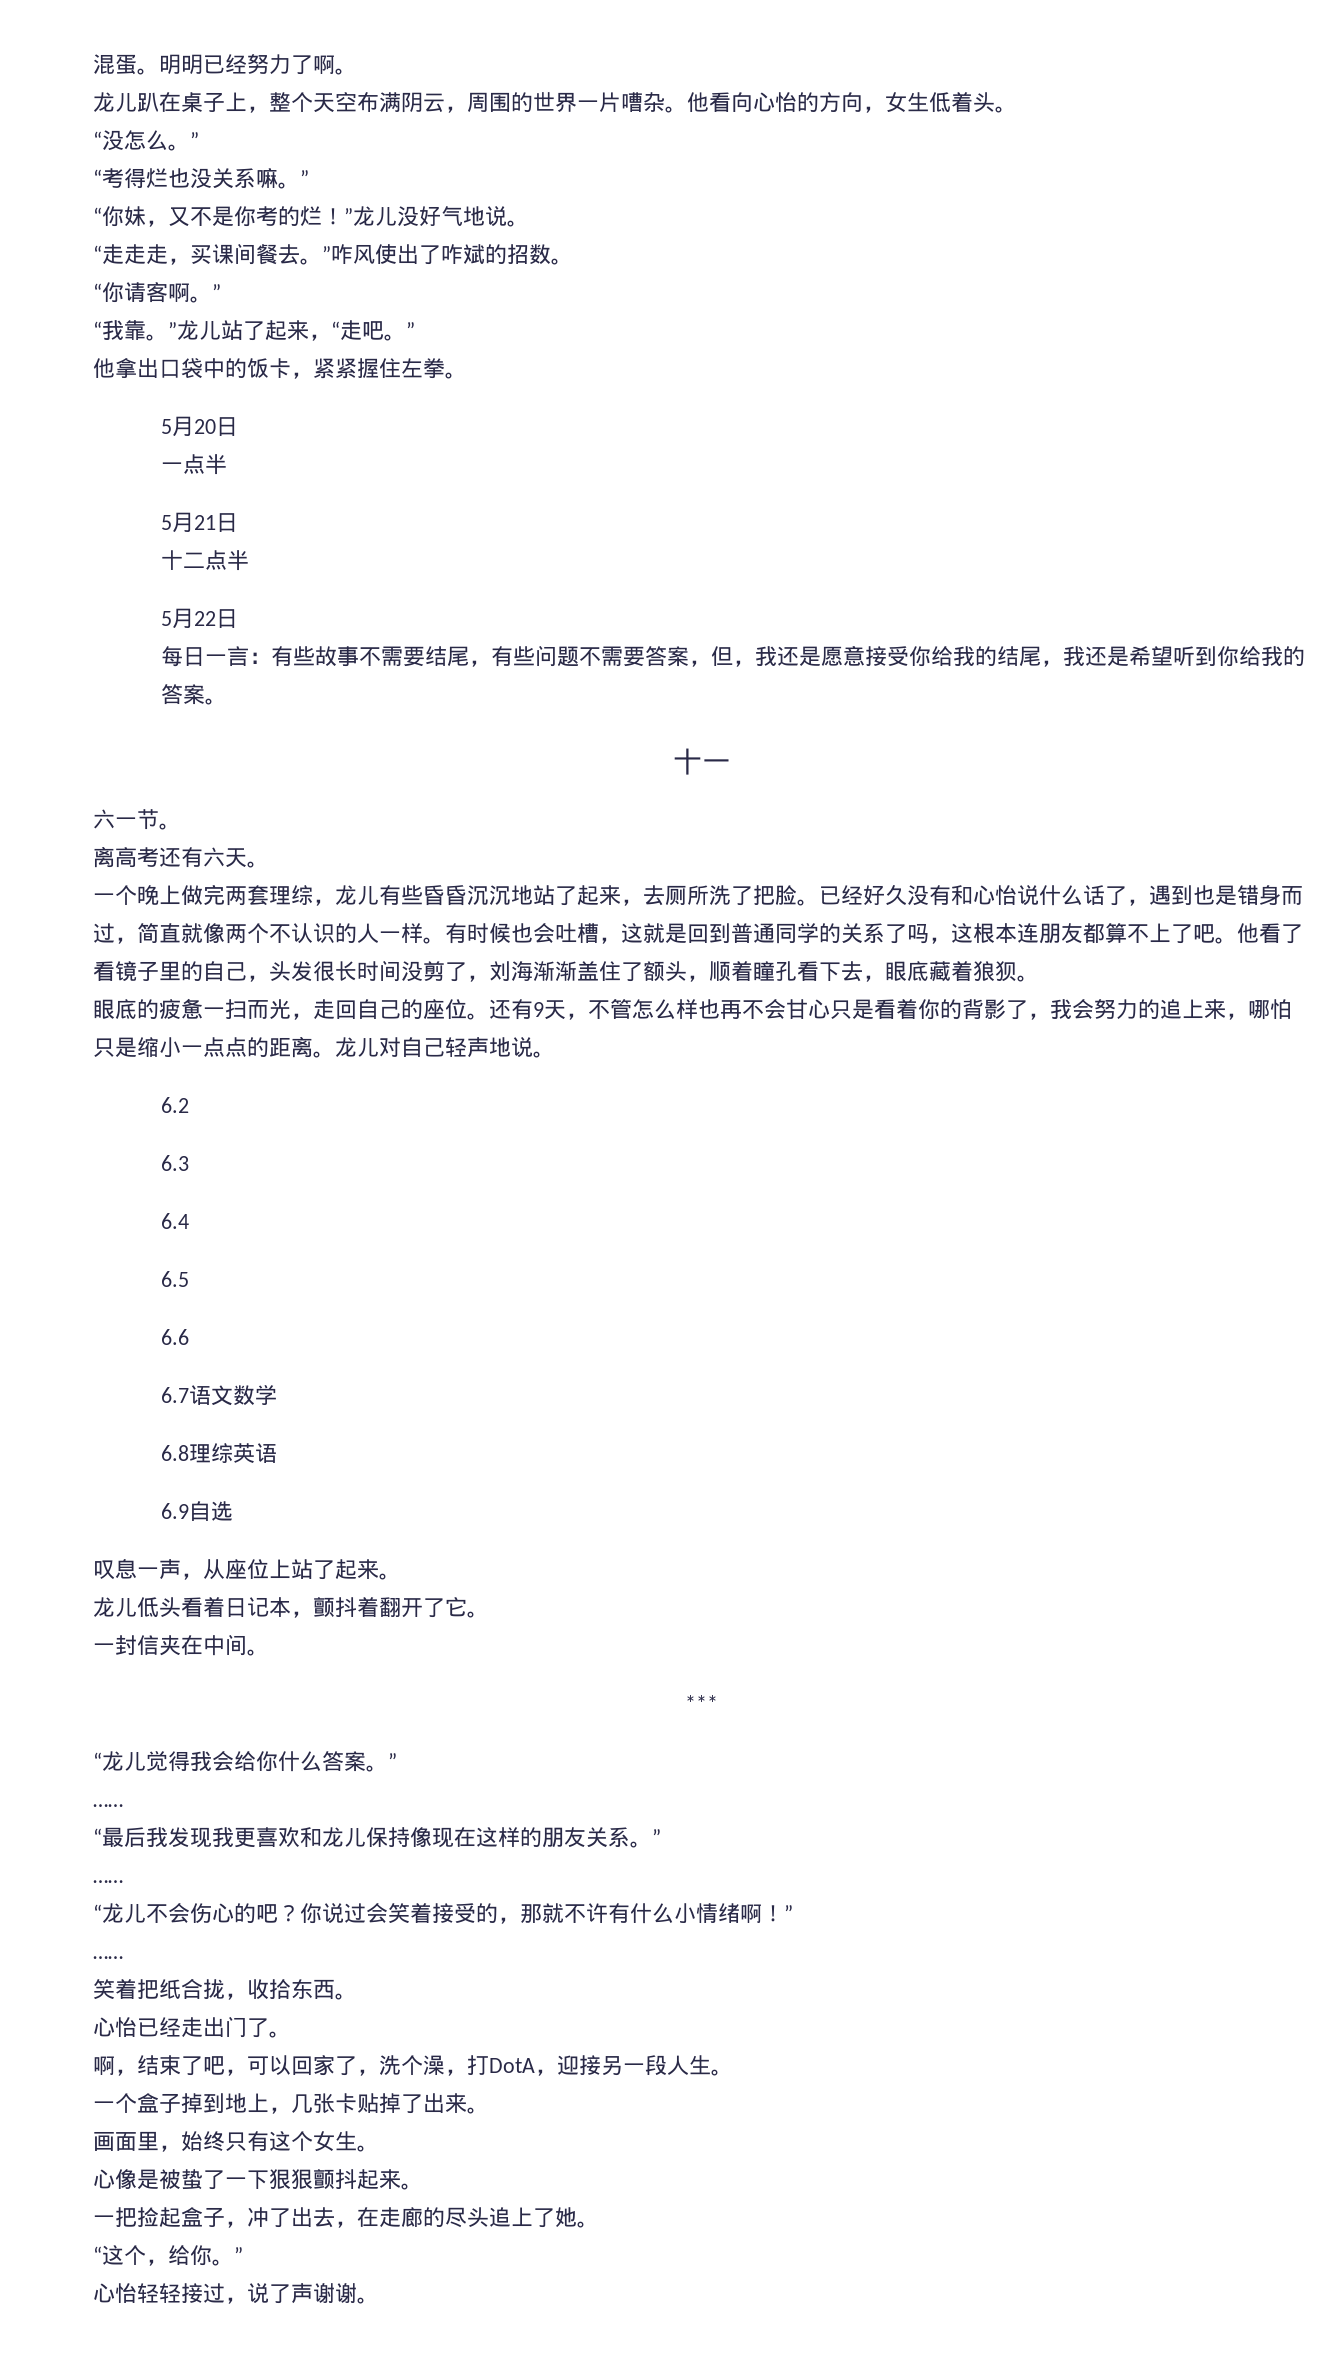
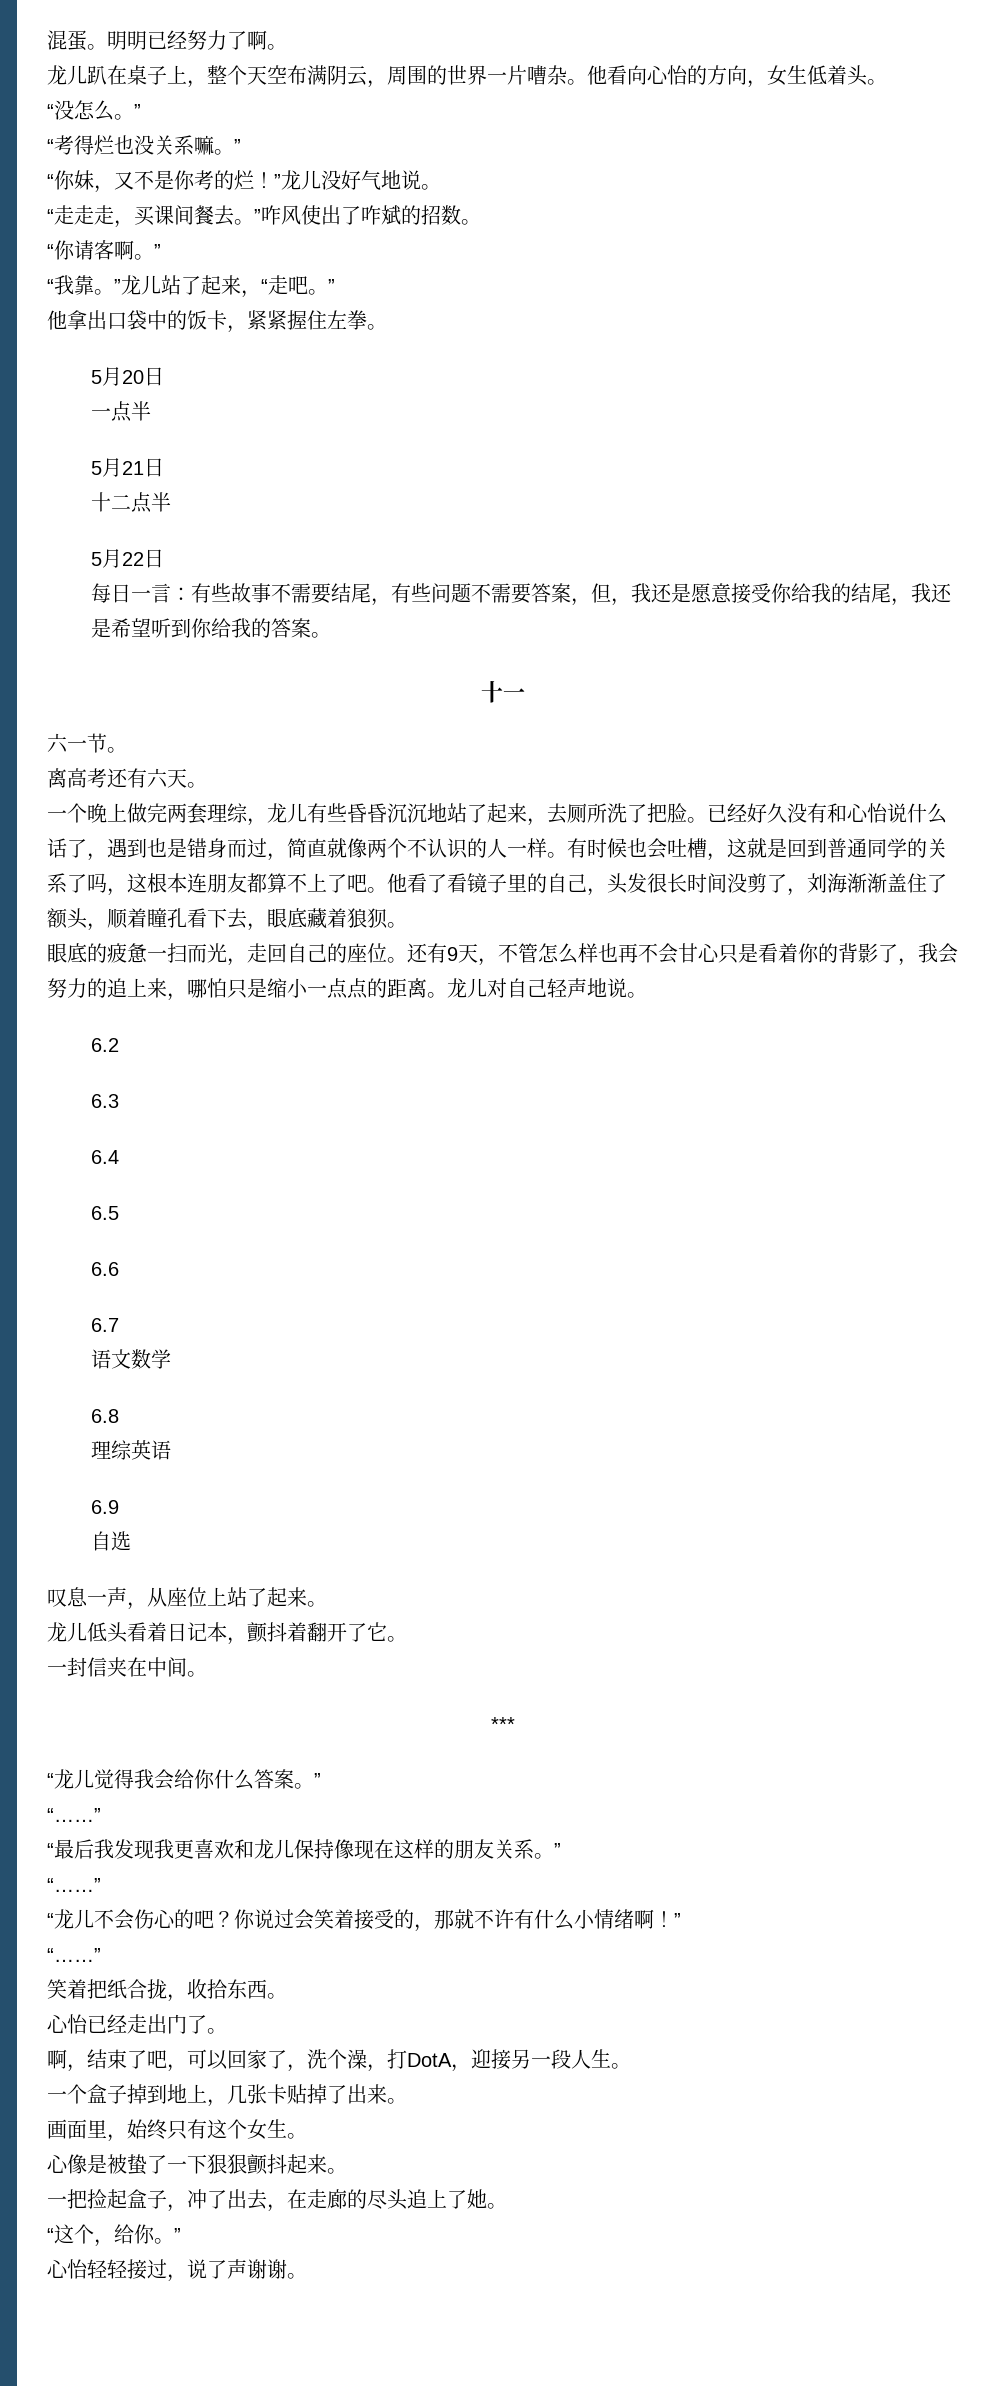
- 6.7语文数学
+ 6.7
+ 语文数学
- 6.8理综英语
+ 6.8
+ 理综英语
- 6.9自选
+ 6.9
+ 自选
  “龙儿觉得我会给你什么答案。”
- ……
+ “……”
  “最后我发现我更喜欢和龙儿保持像现在这样的朋友关系。”
- ……
+ “……”
  你说过会笑着接受的，那就不许有什么小情绪啊！”
- ……
+ “……”

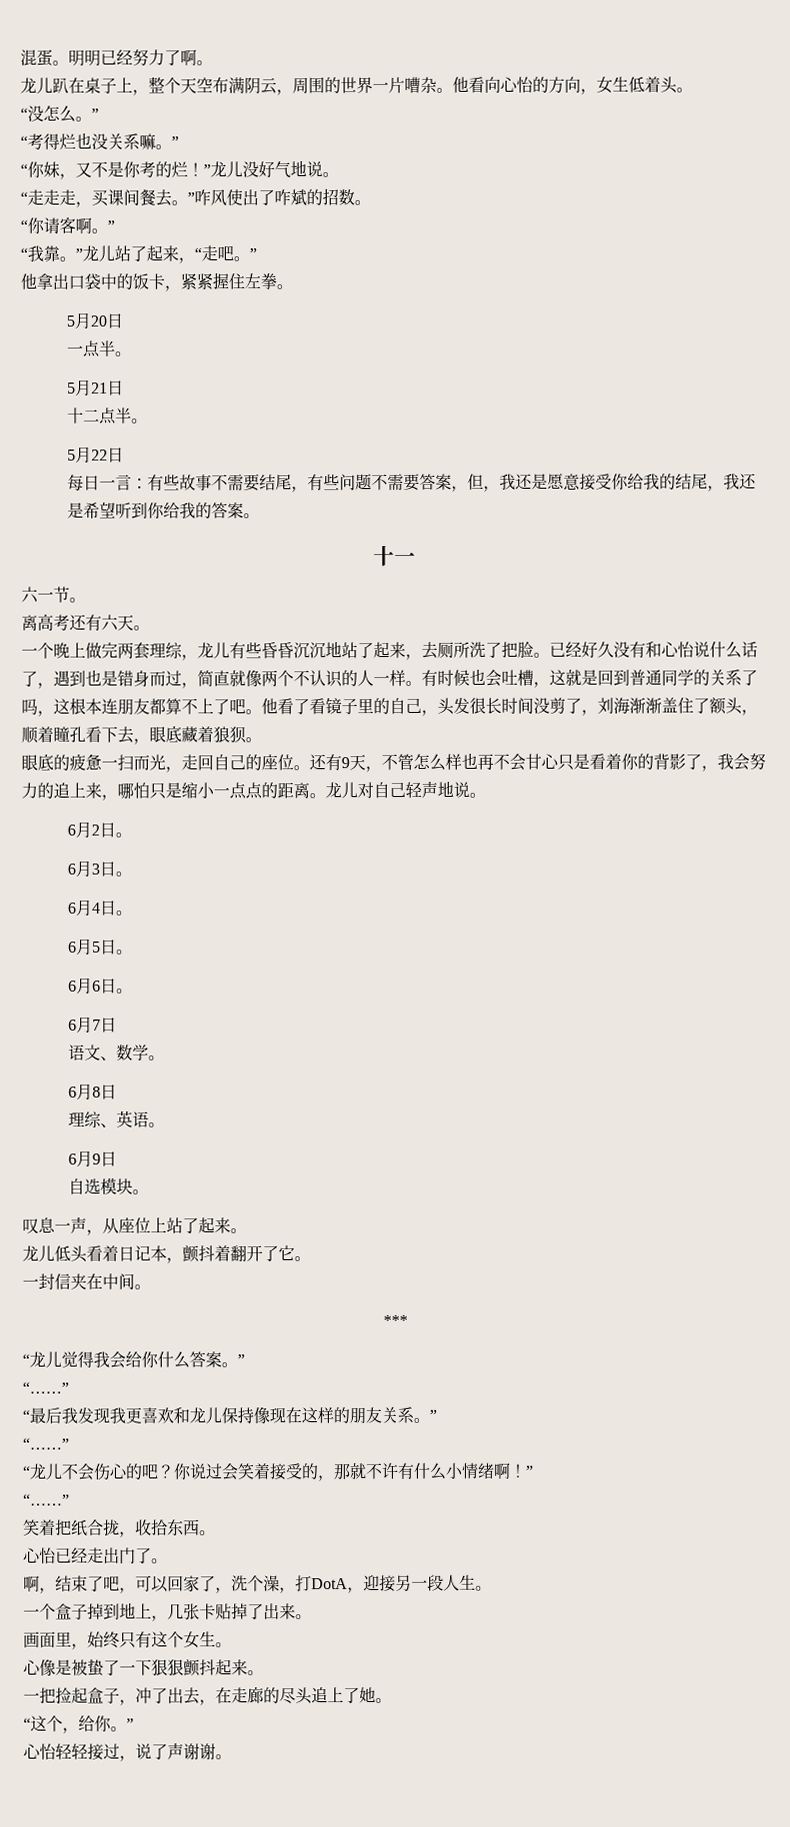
- 一点半
+ 一点半。
- 十二点半
+ 十二点半。
- 6.2
- 6.3
- 6.4
- 6.5
- 6.6
- 6.7
+ 6月2日。
+ 6月3日。
+ 6月4日。
+ 6月5日。
+ 6月6日。
+ 6月7日
- 语文数学
- 6.8
- 理综英语
- 6.9
+ 语文、数学。
+ 6月8日
+ 理综、英语。
+ 6月9日
- 自选
+ 自选模块。

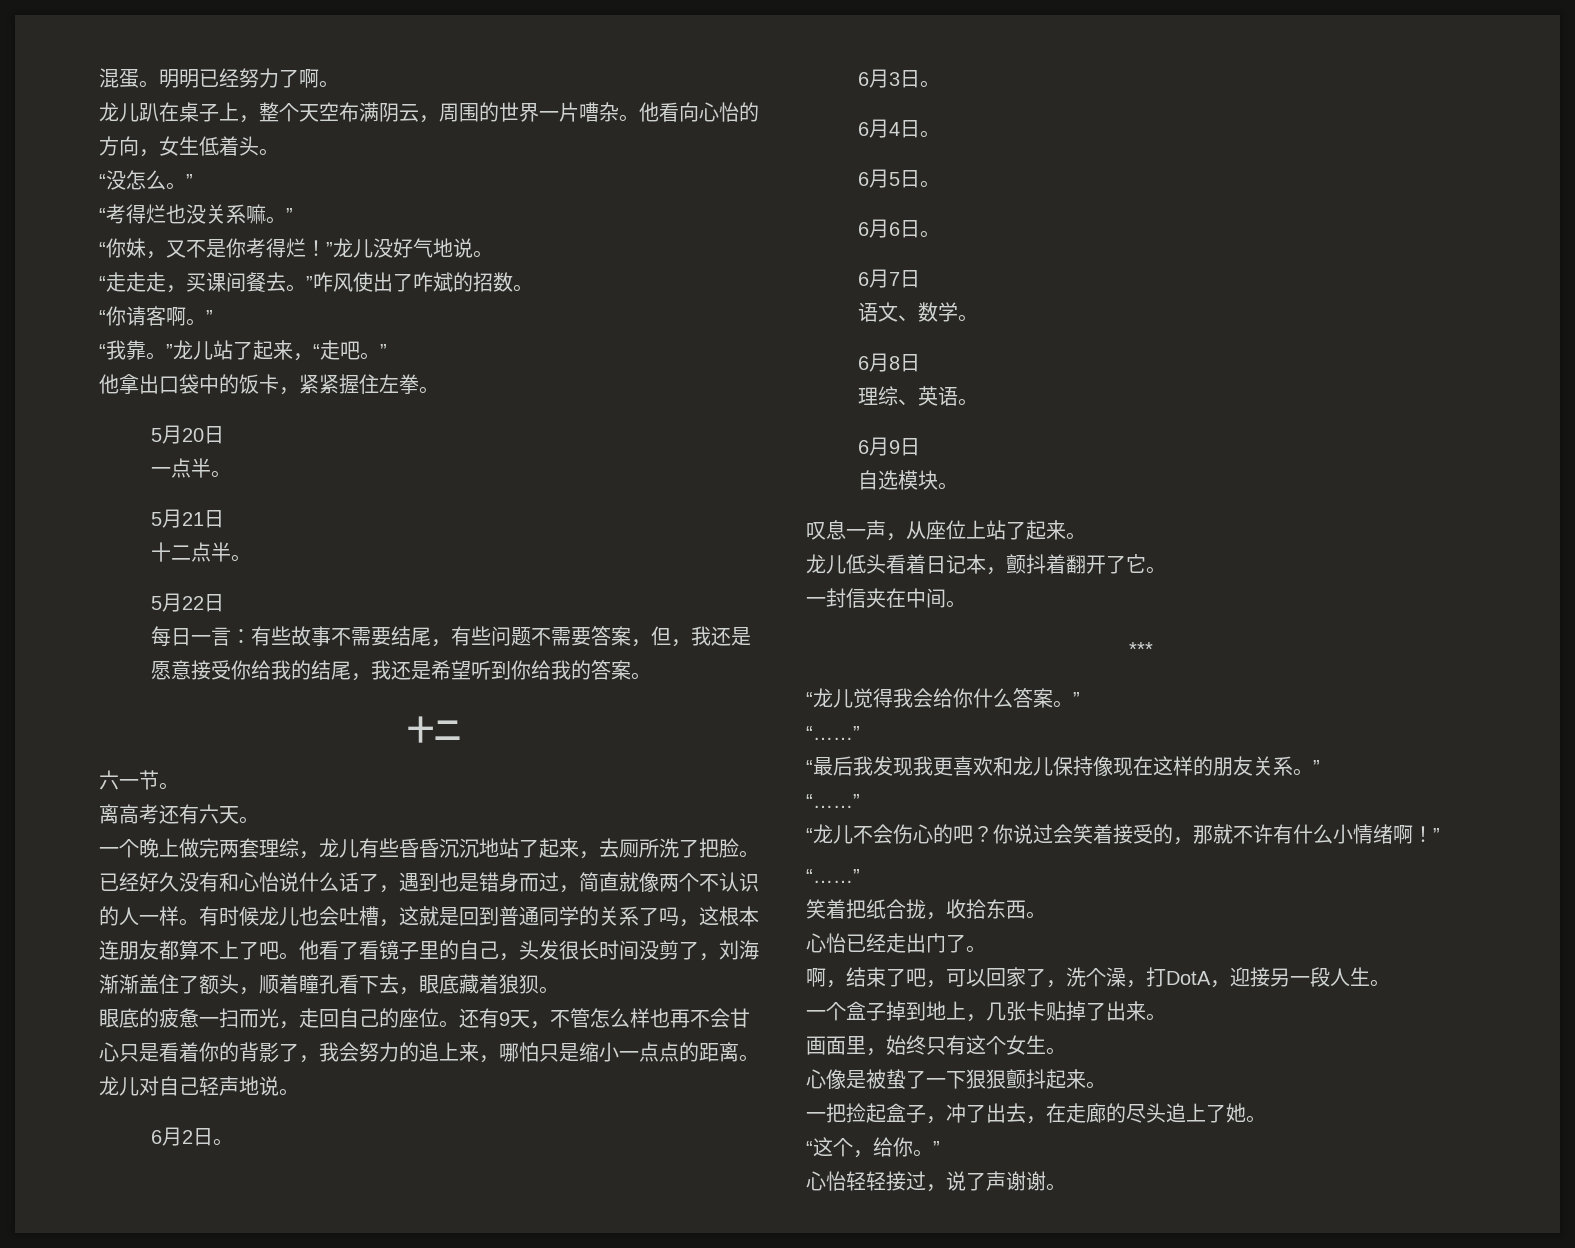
- “你妹，又不是你考的烂！”龙儿没好气地说。
+ “你妹，又不是你考得烂！”龙儿没好气地说。
  每日一言：有些故事不需要结尾，有些问题不需要答案，但，我还是愿意接受你给我的结尾，我还是希望听到你给我的答案。
- 十一
+ 十二
- 有时候也会吐槽，这就是回到普通同学的关系了吗，这根本连朋友都算不上了吧。
+ 有时候龙儿也会吐槽，这就是回到普通同学的关系了吗，这根本连朋友都算不上了吧。

